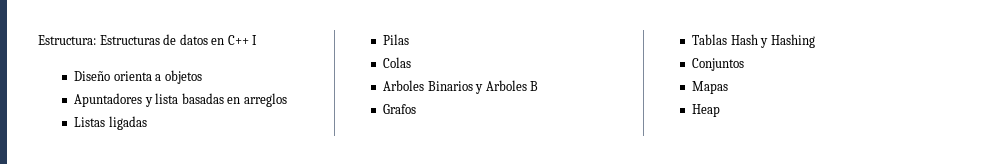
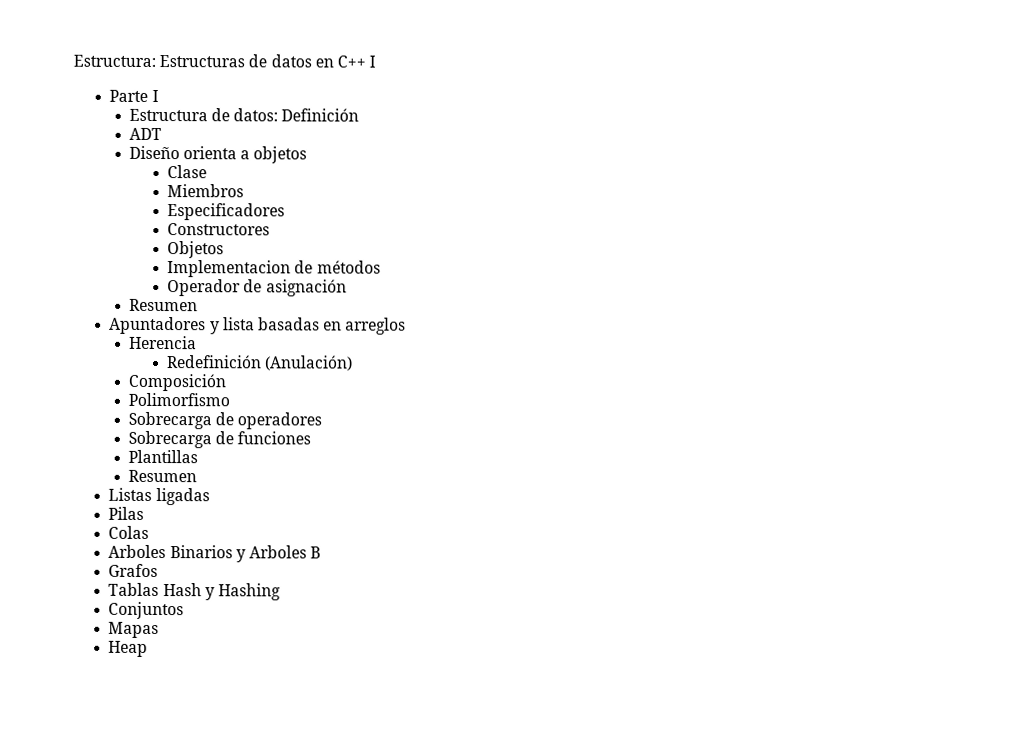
+ Parte I
+ Estructura de datos: Definición
+ ADT
  Diseño orienta a objetos
+ Clase
+ Miembros
+ Especificadores
+ Constructores
+ Objetos
+ Implementacion de métodos
+ Operador de asignación
+ Resumen
+ Herencia
+ Redefinición (Anulación)
+ Composición
+ Polimorfismo
+ Sobrecarga de operadores
+ Sobrecarga de funciones
+ Plantillas
+ Resumen

